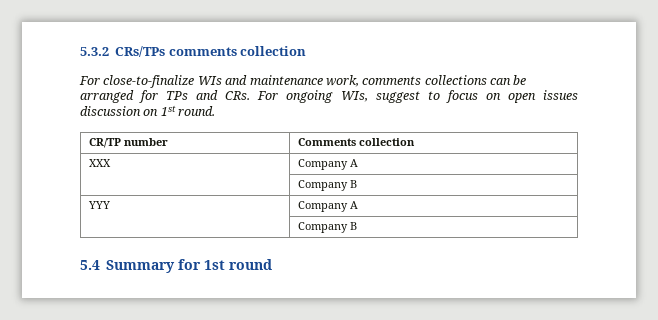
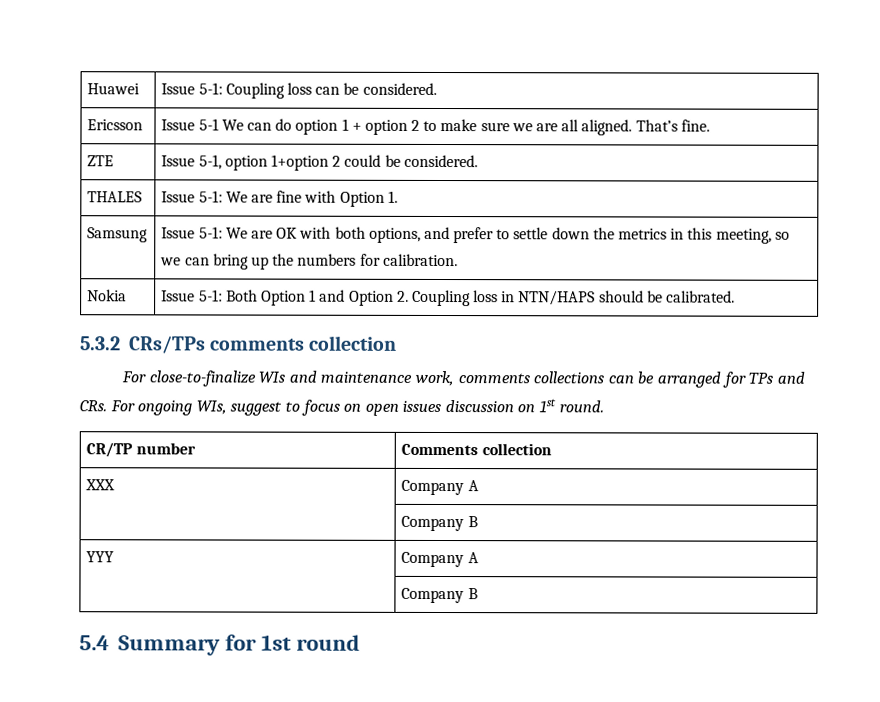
+ Huawei | Issue 5-1: Coupling loss can be considered.
+ Ericsson | Issue 5-1 We can do option 1 + option 2 to make sure we are all aligned. That’s fine.
+ ZTE | Issue 5-1, option 1+option 2 could be considered.
+ THALES | Issue 5-1: We are fine with Option 1.
+ Samsung | Issue 5-1: We are OK with both options, and prefer to settle down the metrics in this meeting, so we can bring up the numbers for calibration.
+ Nokia | Issue 5-1: Both Option 1 and Option 2. Coupling loss in NTN/HAPS should be calibrated.

